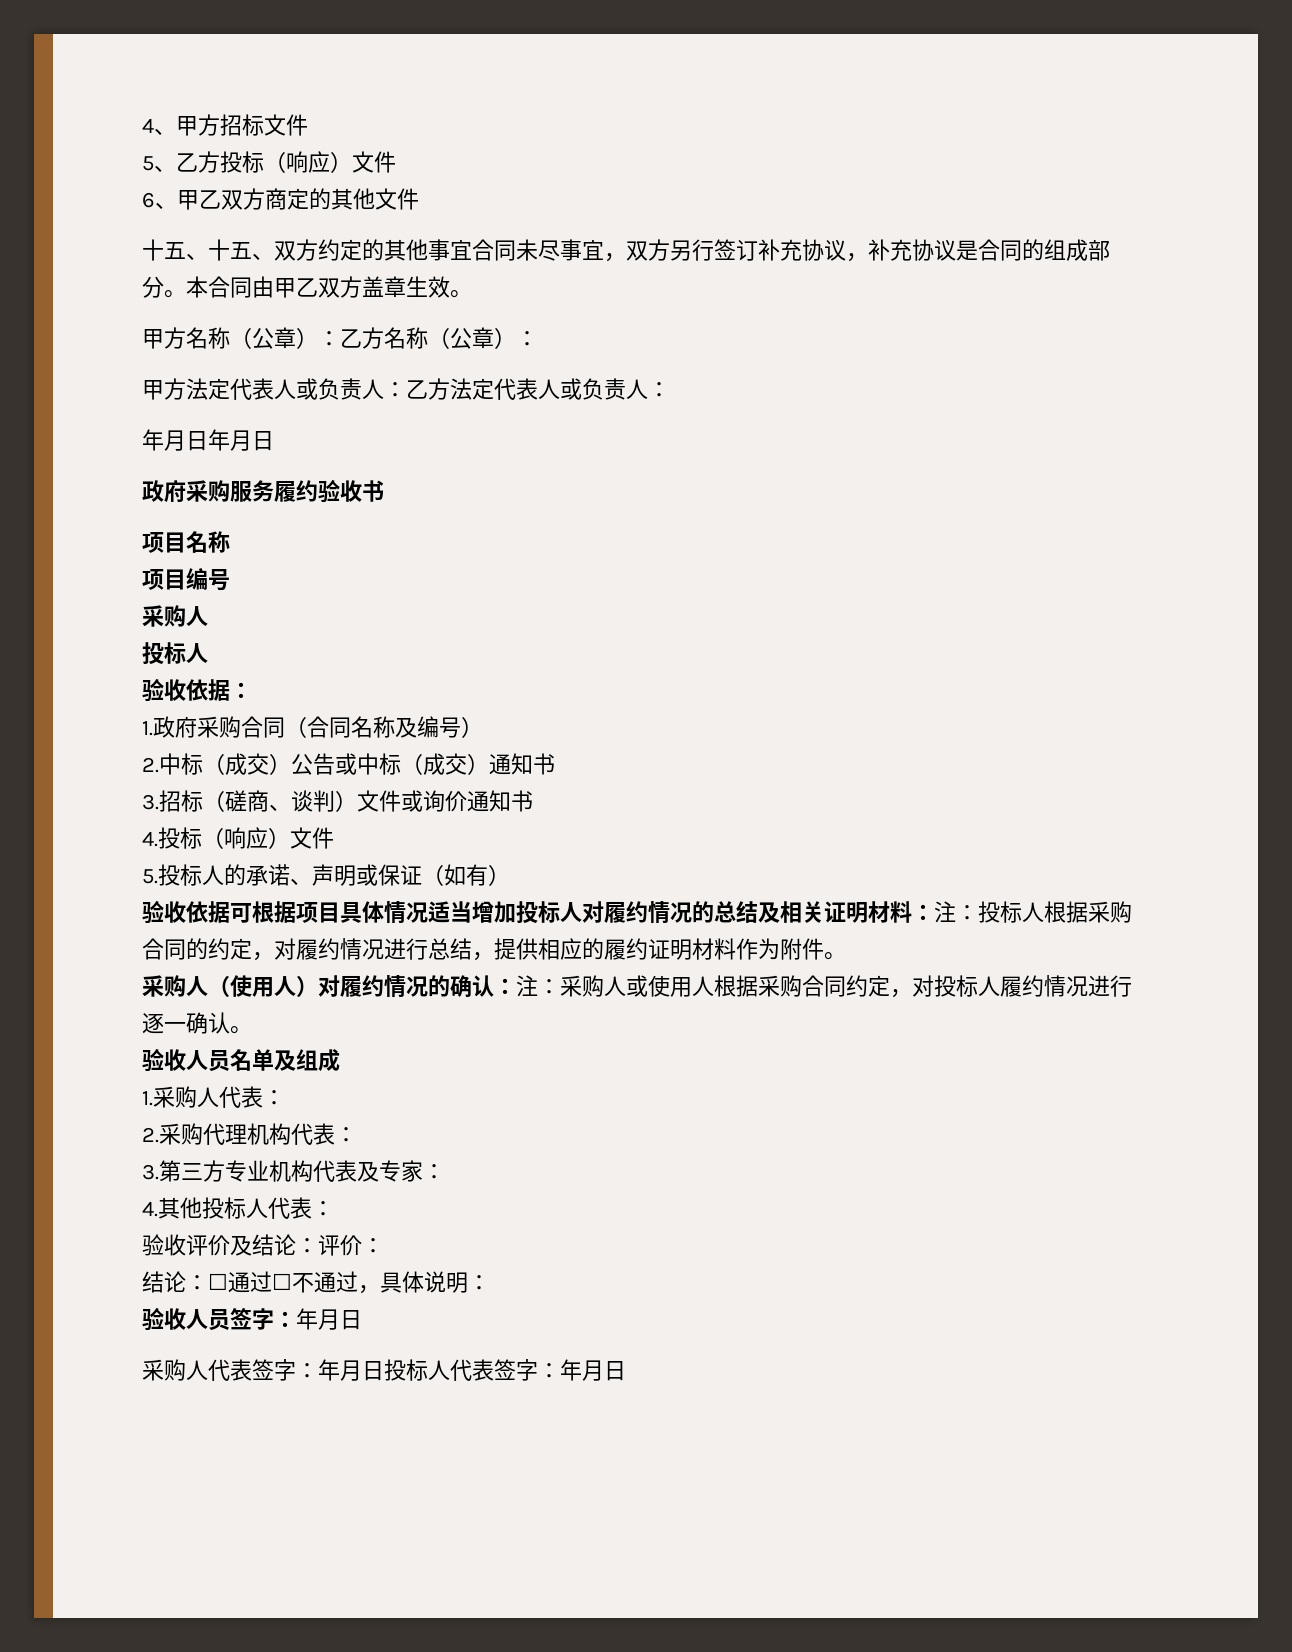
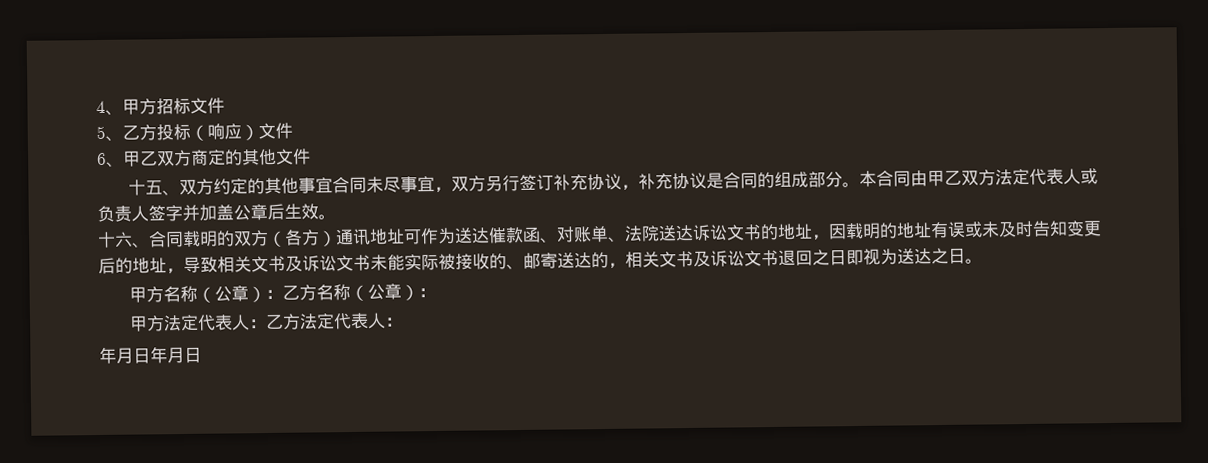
- 十五、十五、双方约定的其他事宜合同未尽事宜，双方另行签订补充协议，补充协议是合同的组成部分。
+ 十五、双方约定的其他事宜合同未尽事宜，双方另行签订补充协议，补充协议是合同的组成部分。
- 本合同由甲乙双方盖章生效。
+ 本合同由甲乙双方法定代表人或负责人签字并加盖公章后生效。
+ 十六、合同载明的双方（各方）通讯地址可作为送达催款函、对账单、法院送达诉讼文书的地址，因载明的地址有误或未及时告知变更后的地址，导致相关文书及诉讼文书未能实际被接收的、邮寄送达的，相关文书及诉讼文书退回之日即视为送达之日。
- 甲方法定代表人或负责人：乙方法定代表人或负责人：
+ 甲方法定代表人：乙方法定代表人：
- 政府采购服务履约验收书
- 项目名称
- 项目编号
- 采购人
- 投标人
- 验收依据：
- 1.政府采购合同（合同名称及编号）
- 2.中标（成交）公告或中标（成交）通知书
- 3.招标（磋商、谈判）文件或询价通知书
- 4.投标（响应）文件
- 5.投标人的承诺、声明或保证（如有）
- 验收依据可根据项目具体情况适当增加投标人对履约情况的总结及相关证明材料：注：投标人根据采购合同的约定，对履约情况进行总结，提供相应的履约证明材料作为附件。
- 采购人（使用人）对履约情况的确认：注：采购人或使用人根据采购合同约定，对投标人履约情况进行逐一确认。
- 验收人员名单及组成
- 1.采购人代表：
- 2.采购代理机构代表：
- 3.第三方专业机构代表及专家：
- 4.其他投标人代表：
- 验收评价及结论：评价：
- 结论：☐通过☐不通过，具体说明：
- 验收人员签字：年月日
- 采购人代表签字：年月日投标人代表签字：年月日

